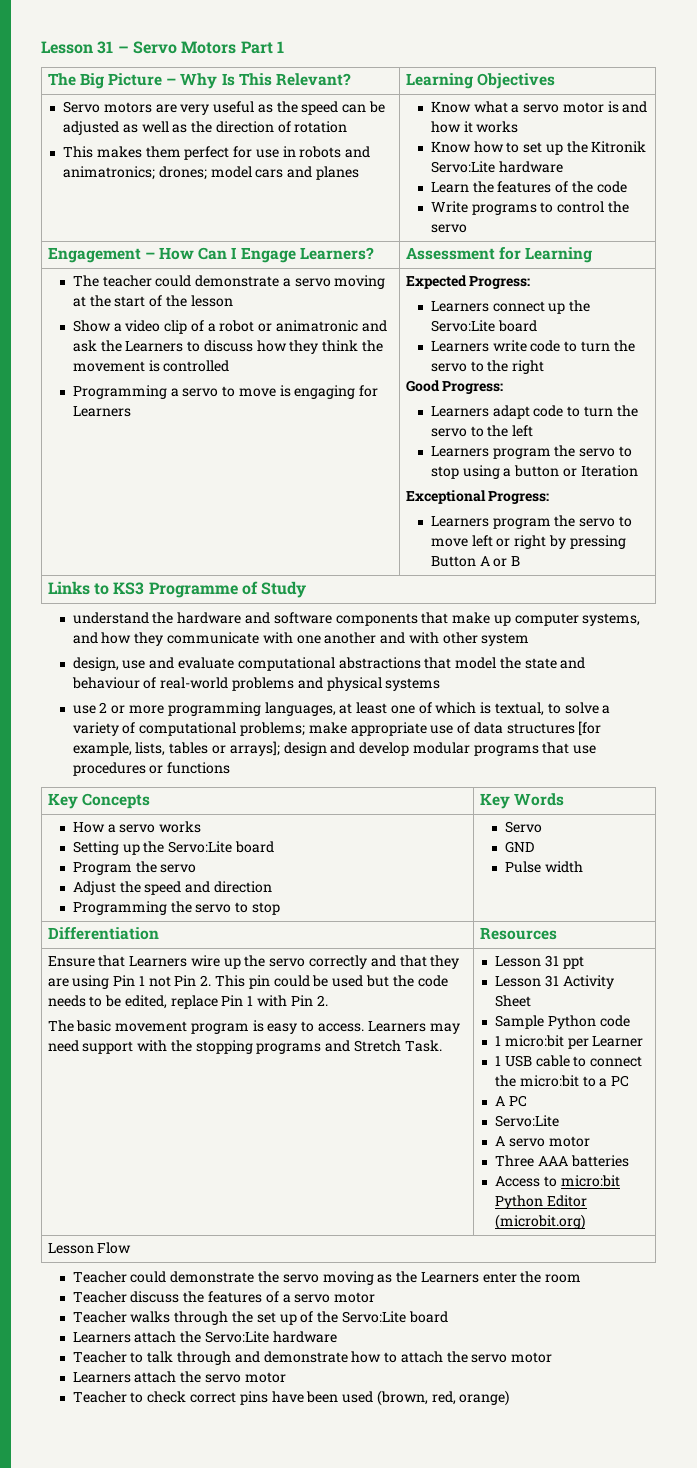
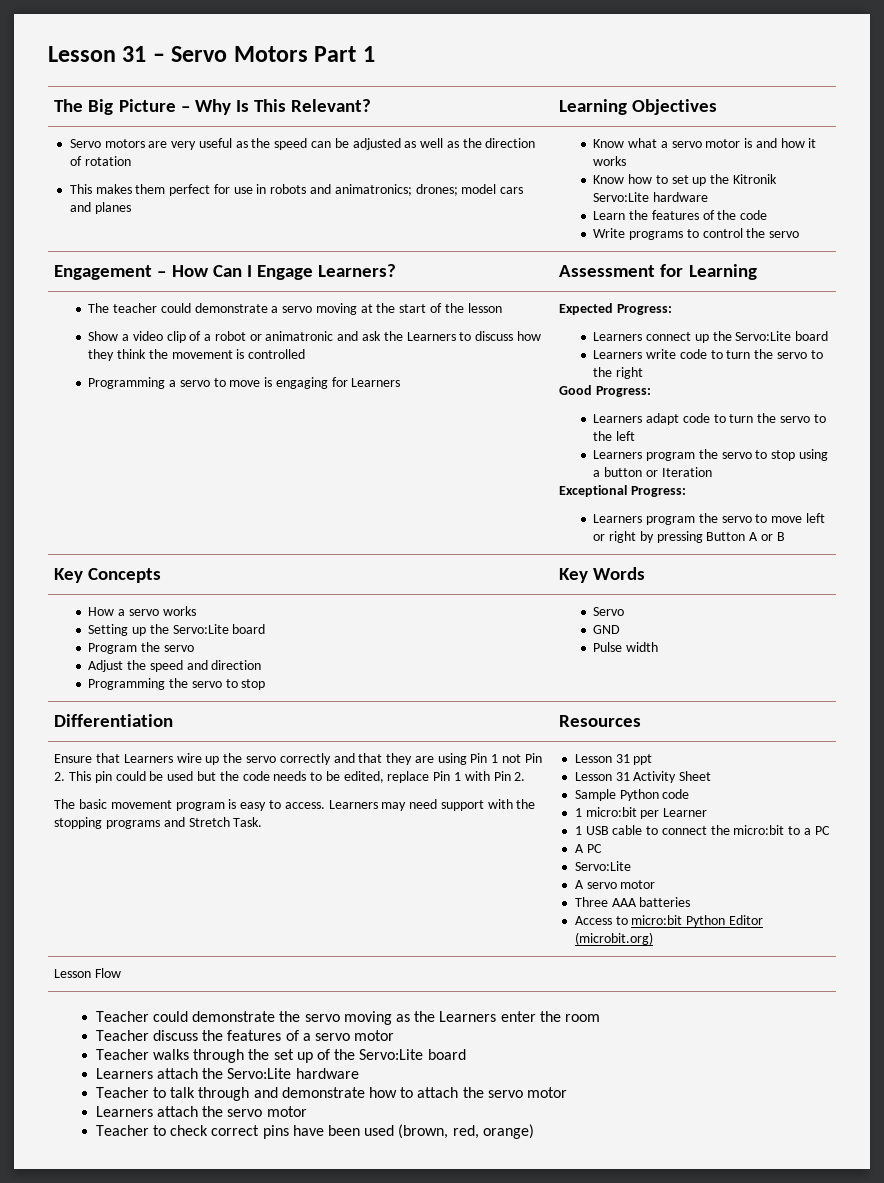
- Links to KS3 Programme of Study
- understand the hardware and software components that make up computer systems, and how they communicate with one another and with other system
- design, use and evaluate computational abstractions that model the state and behaviour of real-world problems and physical systems
- use 2 or more programming languages, at least one of which is textual, to solve a variety of computational problems; make appropriate use of data structures [for example, lists, tables or arrays]; design and develop modular programs that use procedures or functions

